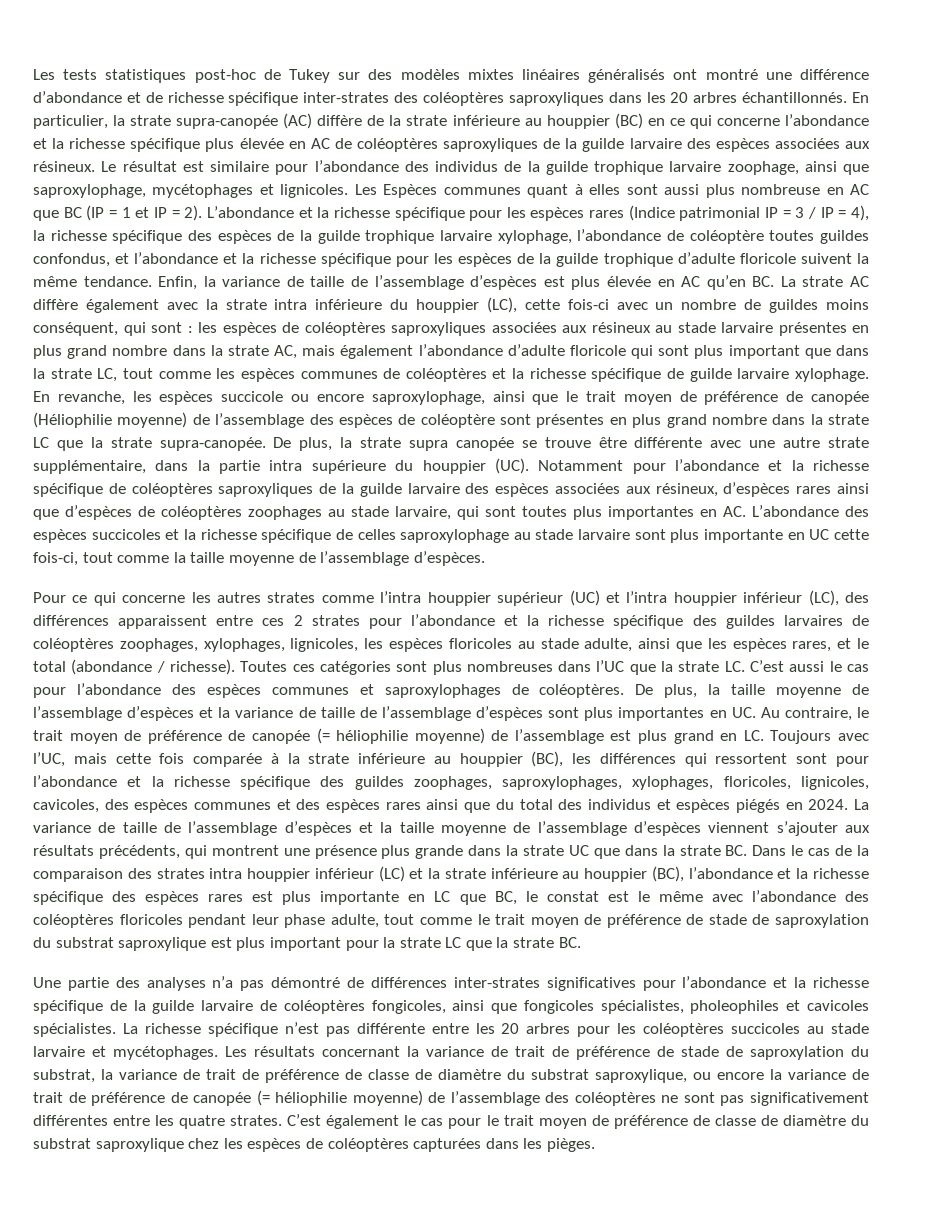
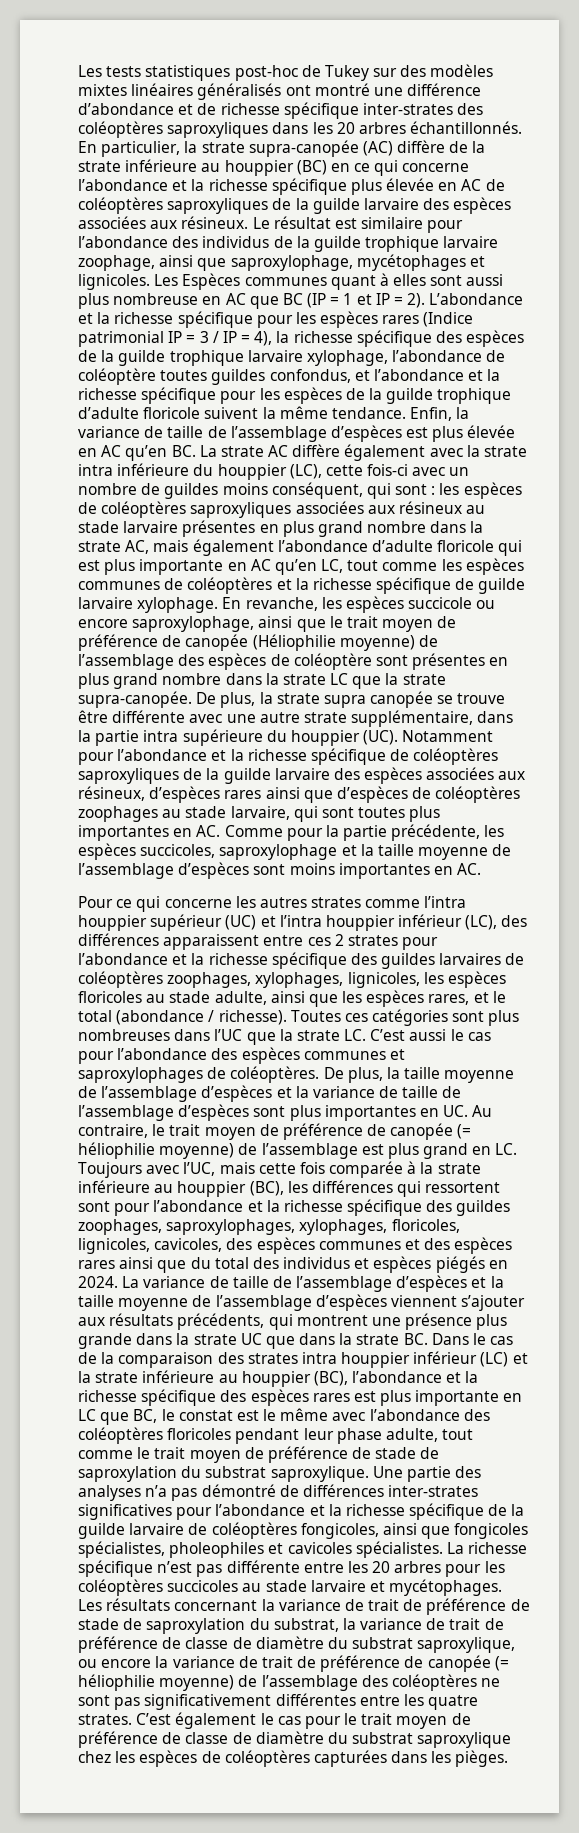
- les espèces de coléoptères saproxyliques associées aux résineux au stade larvaire présentes en plus grand nombre dans la strate AC, mais également l’abondance d’adulte floricole qui sont plus important que dans la strate LC, tout comme les espèces communes de coléoptères et la richesse spécifique de guilde larvaire xylophage.
+ les espèces de coléoptères saproxyliques associées aux résineux au stade larvaire présentes en plus grand nombre dans la strate AC, mais également l’abondance d’adulte floricole qui est plus importante en AC qu’en LC, tout comme les espèces communes de coléoptères et la richesse spécifique de guilde larvaire xylophage.
- De plus, la strate supra canopée se trouve être différente avec une autre strate supplémentaire, dans la partie intra supérieure du houppier (UC). Notamment pour l’abondance et la richesse spécifique de coléoptères saproxyliques de la guilde larvaire des espèces associées aux résineux, d’espèces rares ainsi que d’espèces de coléoptères zoophages au stade larvaire, qui sont toutes plus importantes en AC. L’abondance des espèces succicoles et la richesse spécifique de celles saproxylophage au stade larvaire sont plus importante en UC cette fois-ci, tout comme la taille moyenne de l’assemblage d’espèces.
+ De plus, la strate supra canopée se trouve être différente avec une autre strate supplémentaire, dans la partie intra supérieure du houppier (UC). Notamment pour l’abondance et la richesse spécifique de coléoptères saproxyliques de la guilde larvaire des espèces associées aux résineux, d’espèces rares ainsi que d’espèces de coléoptères zoophages au stade larvaire, qui sont toutes plus importantes en AC. Comme pour la partie précédente, les espèces succicoles, saproxylophage et la taille moyenne de l’assemblage d’espèces sont moins importantes en AC.
- La variance de taille de l’assemblage d’espèces et la taille moyenne de l’assemblage d’espèces viennent s’ajouter aux résultats précédents, qui montrent une présence plus grande dans la strate UC que dans la strate BC. Dans le cas de la comparaison des strates intra houppier inférieur (LC) et la strate inférieure au houppier (BC), l’abondance et la richesse spécifique des espèces rares est plus importante en LC que BC, le constat est le même avec l’abondance des coléoptères floricoles pendant leur phase adulte, tout comme le trait moyen de préférence de stade de saproxylation du substrat saproxylique est plus important pour la strate LC que la strate BC.
- Une partie des analyses n’a pas démontré de différences inter-strates significatives pour l’abondance et la richesse spécifique de la guilde larvaire de coléoptères fongicoles, ainsi que fongicoles spécialistes, pholeophiles et cavicoles spécialistes.
+ La variance de taille de l’assemblage d’espèces et la taille moyenne de l’assemblage d’espèces viennent s’ajouter aux résultats précédents, qui montrent une présence plus grande dans la strate UC que dans la strate BC. Dans le cas de la comparaison des strates intra houppier inférieur (LC) et la strate inférieure au houppier (BC), l’abondance et la richesse spécifique des espèces rares est plus importante en LC que BC, le constat est le même avec l’abondance des coléoptères floricoles pendant leur phase adulte, tout comme le trait moyen de préférence de stade de saproxylation du substrat saproxylique. Une partie des analyses n’a pas démontré de différences inter-strates significatives pour l’abondance et la richesse spécifique de la guilde larvaire de coléoptères fongicoles, ainsi que fongicoles spécialistes, pholeophiles et cavicoles spécialistes.

